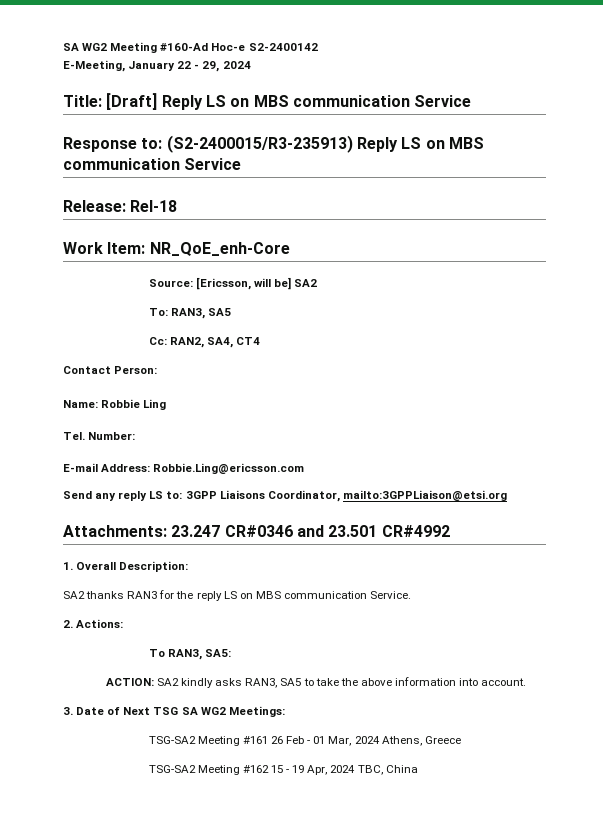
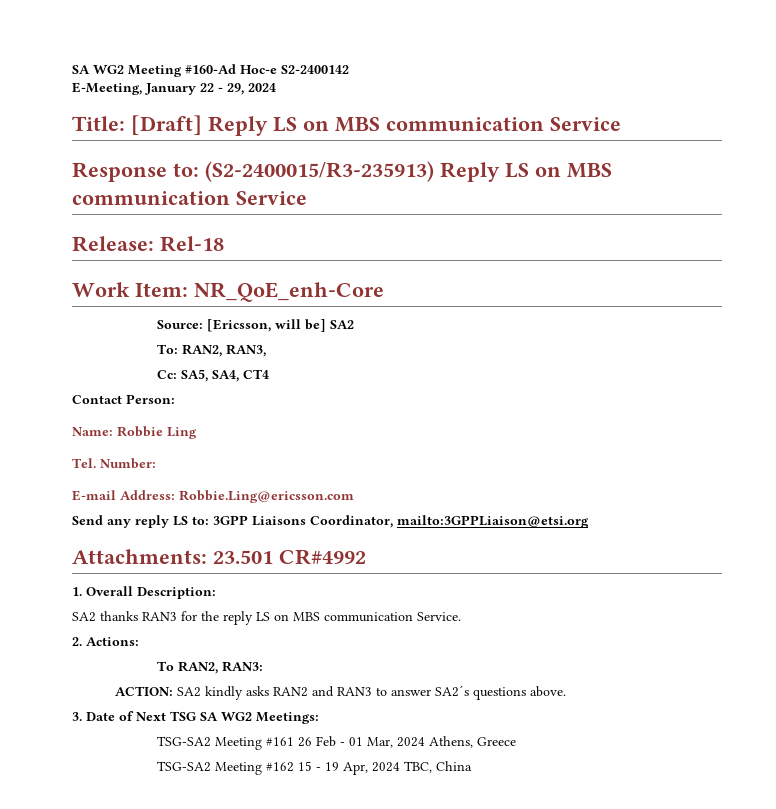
- To: RAN3, SA5
+ To: RAN2, RAN3,
- Cc: RAN2, SA4, CT4
+ Cc: SA5, SA4, CT4
- Attachments: 23.247 CR#0346 and 23.501 CR#4992
+ Attachments: 23.501 CR#4992
- To RAN3, SA5:
+ To RAN2, RAN3:
- ACTION: SA2 kindly asks RAN3, SA5 to take the above information into account.
+ ACTION: SA2 kindly asks RAN2 and RAN3 to answer SA2´s questions above.

